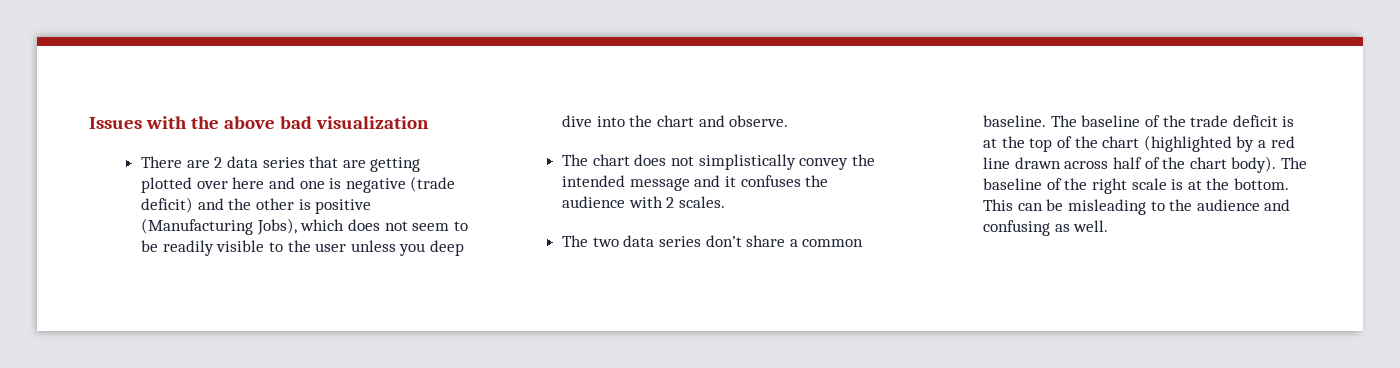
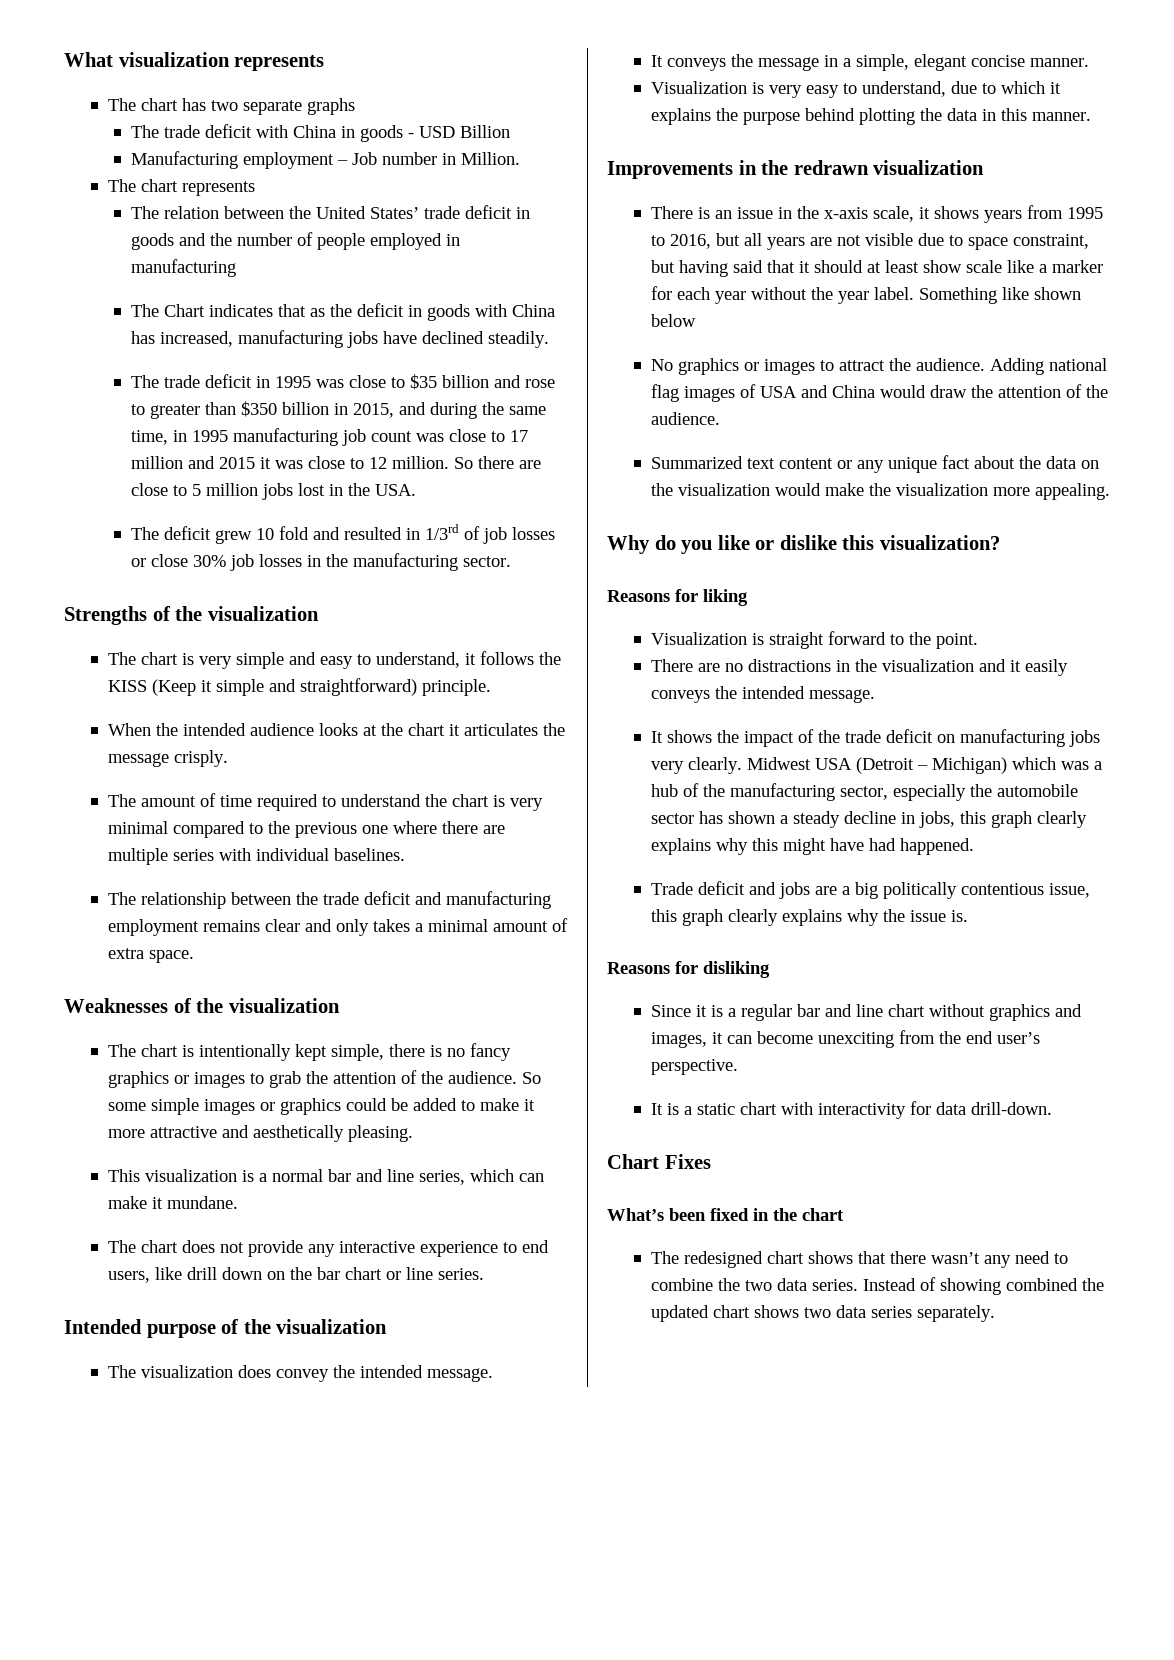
- Issues with the above bad visualization
- There are 2 data series that are getting plotted over here and one is negative (trade deficit) and the other is positive (Manufacturing Jobs), which does not seem to be readily visible to the user unless you deep dive into the chart and observe.
- The chart does not simplistically convey the intended message and it confuses the audience with 2 scales.
- The two data series don’t share a common baseline. The baseline of the trade deficit is at the top of the chart (highlighted by a red line drawn across half of the chart body). The baseline of the right scale is at the bottom. This can be misleading to the audience and confusing as well.
+ What visualization represents
+ The chart has two separate graphs
+ The trade deficit with China in goods - USD Billion
+ Manufacturing employment – Job number in Million.
+ The chart represents
+ The relation between the United States’ trade deficit in goods and the number of people employed in manufacturing
+ The Chart indicates that as the deficit in goods with China has increased, manufacturing jobs have declined steadily.
+ The trade deficit in 1995 was close to $35 billion and rose to greater than $350 billion in 2015, and during the same time, in 1995 manufacturing job count was close to 17 million and 2015 it was close to 12 million. So there are close to 5 million jobs lost in the USA.
+ The deficit grew 10 fold and resulted in 1/3rd of job losses or close 30% job losses in the manufacturing sector.
+ Strengths of the visualization
+ The chart is very simple and easy to understand, it follows the KISS (Keep it simple and straightforward) principle.
+ When the intended audience looks at the chart it articulates the message crisply.
+ The amount of time required to understand the chart is very minimal compared to the previous one where there are multiple series with individual baselines.
+ The relationship between the trade deficit and manufacturing employment remains clear and only takes a minimal amount of extra space.
+ Weaknesses of the visualization
+ The chart is intentionally kept simple, there is no fancy graphics or images to grab the attention of the audience. So some simple images or graphics could be added to make it more attractive and aesthetically pleasing.
+ This visualization is a normal bar and line series, which can make it mundane.
+ The chart does not provide any interactive experience to end users, like drill down on the bar chart or line series.
+ Intended purpose of the visualization
+ The visualization does convey the intended message.
+ It conveys the message in a simple, elegant concise manner.
+ Visualization is very easy to understand, due to which it explains the purpose behind plotting the data in this manner.
+ Improvements in the redrawn visualization
+ There is an issue in the x-axis scale, it shows years from 1995 to 2016, but all years are not visible due to space constraint, but having said that it should at least show scale like a marker for each year without the year label. Something like shown below
+ No graphics or images to attract the audience. Adding national flag images of USA and China would draw the attention of the audience.
+ Summarized text content or any unique fact about the data on the visualization would make the visualization more appealing.
+ Why do you like or dislike this visualization?
+ Reasons for liking
+ Visualization is straight forward to the point.
+ There are no distractions in the visualization and it easily conveys the intended message.
+ It shows the impact of the trade deficit on manufacturing jobs very clearly. Midwest USA (Detroit – Michigan) which was a hub of the manufacturing sector, especially the automobile sector has shown a steady decline in jobs, this graph clearly explains why this might have had happened.
+ Trade deficit and jobs are a big politically contentious issue, this graph clearly explains why the issue is.
+ Reasons for disliking
+ Since it is a regular bar and line chart without graphics and images, it can become unexciting from the end user’s perspective.
+ It is a static chart with interactivity for data drill-down.
+ Chart Fixes
+ What’s been fixed in the chart
+ The redesigned chart shows that there wasn’t any need to combine the two data series. Instead of showing combined the updated chart shows two data series separately.

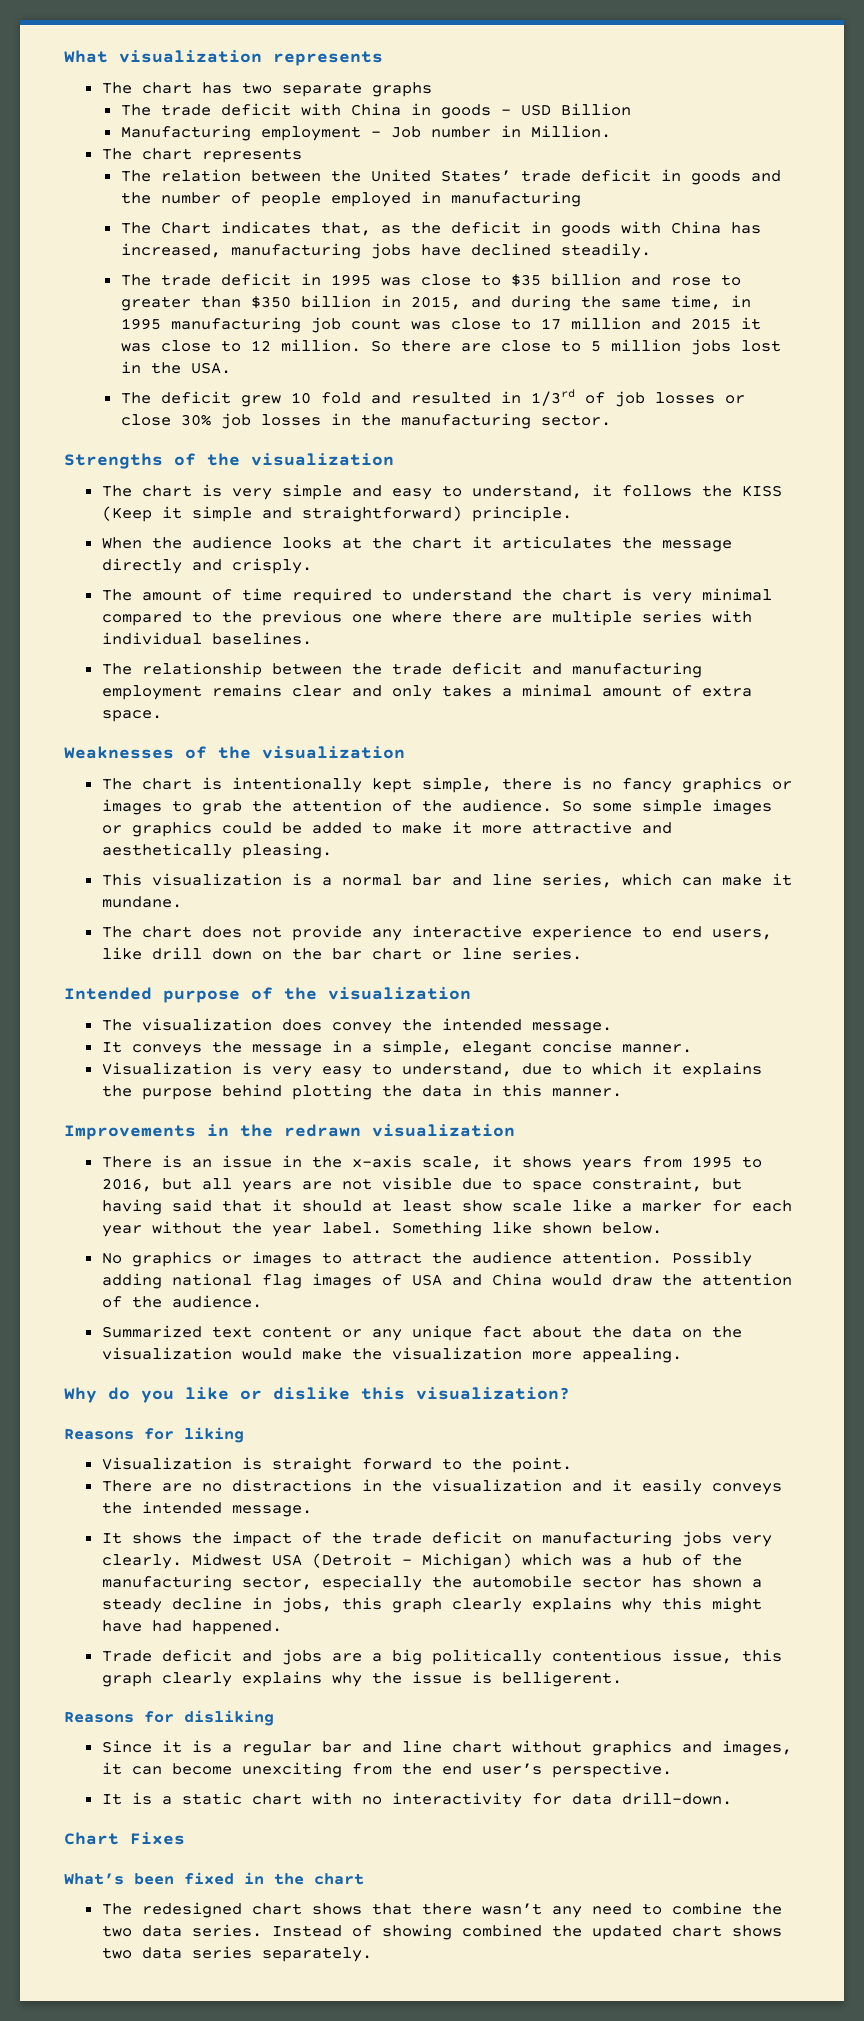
- The Chart indicates that as the deficit in goods with China has increased, manufacturing jobs have declined steadily.
+ The Chart indicates that, as the deficit in goods with China has increased, manufacturing jobs have declined steadily.
- When the intended audience looks at the chart it articulates the message crisply.
+ When the audience looks at the chart it articulates the message directly and crisply.
- Something like shown below
+ Something like shown below.
- No graphics or images to attract the audience. Adding national flag images of USA and China would draw the attention of the audience.
+ No graphics or images to attract the audience attention. Possibly adding national flag images of USA and China would draw the attention of the audience.
- Trade deficit and jobs are a big politically contentious issue, this graph clearly explains why the issue is.
+ Trade deficit and jobs are a big politically contentious issue, this graph clearly explains why the issue is belligerent.
- It is a static chart with interactivity for data drill-down.
+ It is a static chart with no interactivity for data drill-down.

